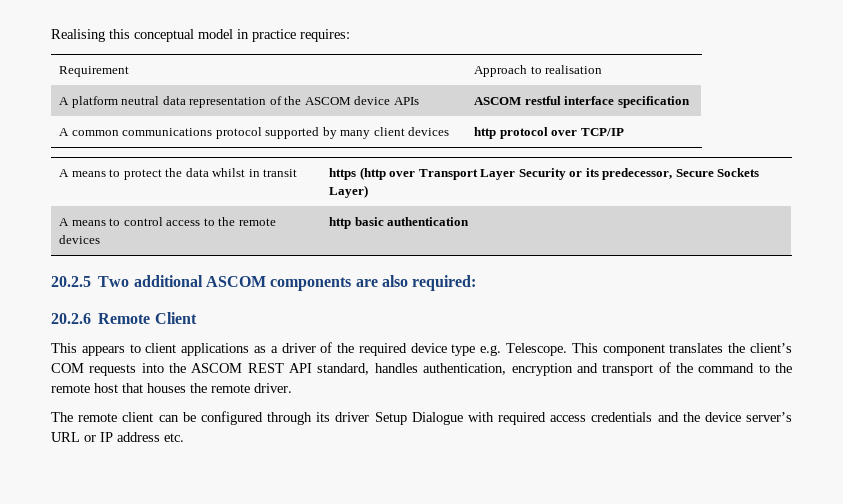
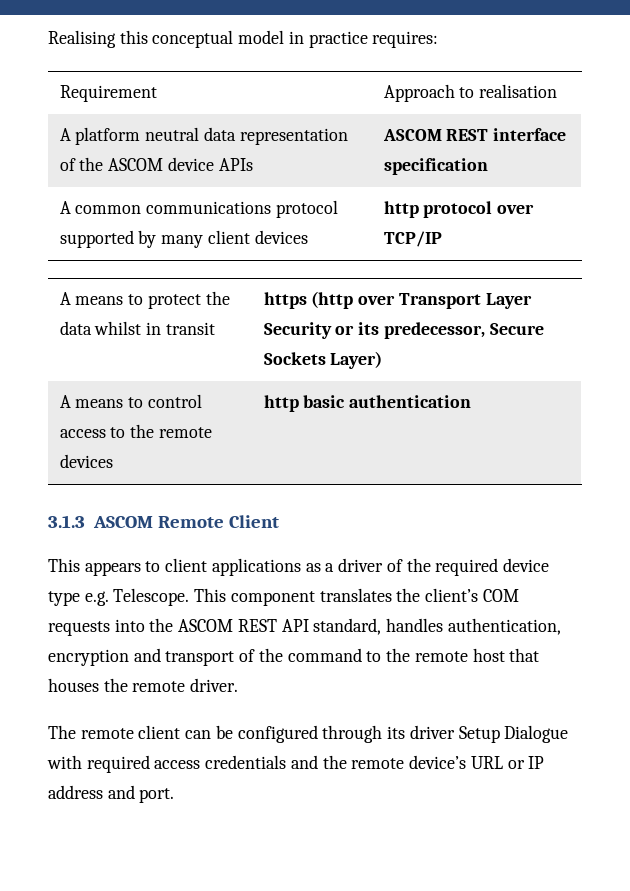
- A platform neutral data representation of the ASCOM device APIs | ASCOM restful interface specification
+ A platform neutral data representation of the ASCOM device APIs | ASCOM REST interface specification
- 20.2.5 Two additional ASCOM components are also required:
- 20.2.6 Remote Client
+ 3.1.3 ASCOM Remote Client
- The remote client can be configured through its driver Setup Dialogue with required access credentials and the device server’s URL or IP address etc.
+ The remote client can be configured through its driver Setup Dialogue with required access credentials and the remote device’s URL or IP address and port.

